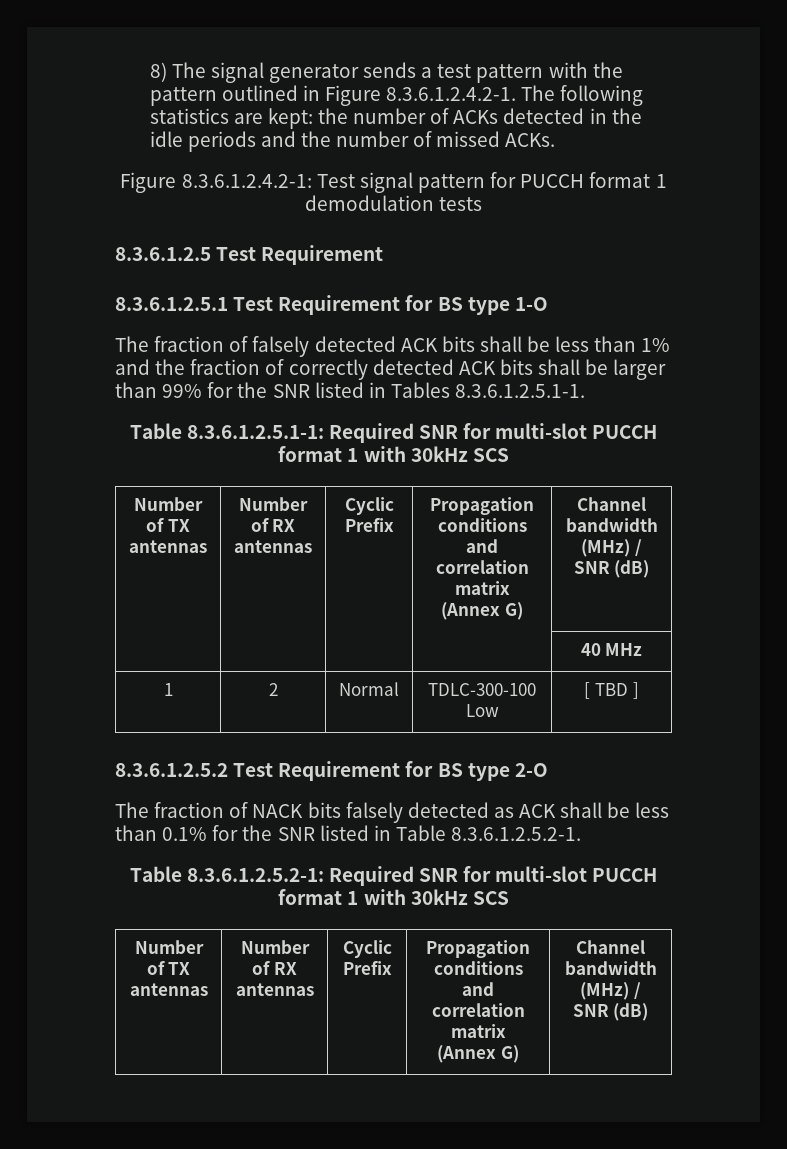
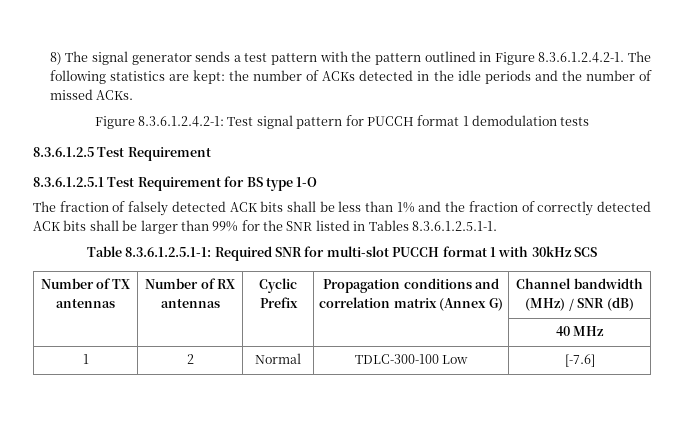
- 1 | 2 | Normal | TDLC-300-100 Low | [ TBD ]
- 8.3.6.1.2.5.2 Test Requirement for BS type 2-O
- The fraction of NACK bits falsely detected as ACK shall be less than 0.1% for the SNR listed in Table 8.3.6.1.2.5.2-1.
- Table 8.3.6.1.2.5.2-1: Required SNR for multi-slot PUCCH format 1 with 30kHz SCS
- Number of TX antennas | Number of RX antennas | Cyclic Prefix | Propagation conditions and correlation matrix (Annex G) | Channel bandwidth (MHz) / SNR (dB)
+ 1 | 2 | Normal | TDLC-300-100 Low | [-7.6]

